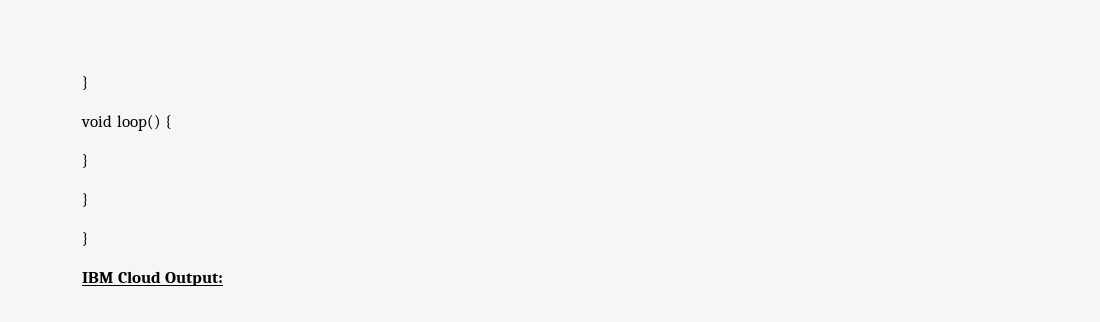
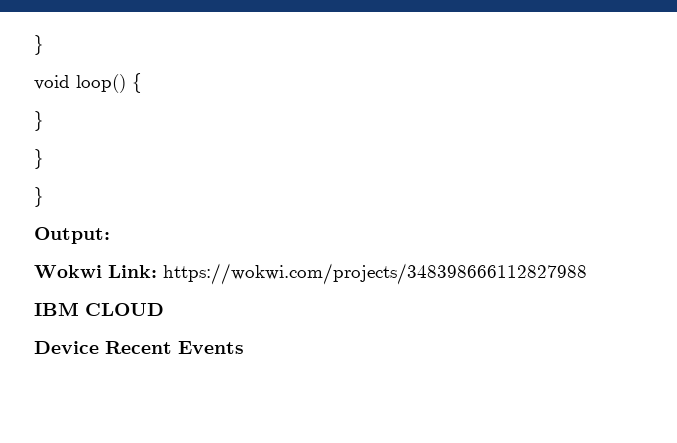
- IBM Cloud Output:
+ Output:
+ Wokwi Link: https://wokwi.com/projects/348398666112827988
+ IBM CLOUD
+ Device Recent Events

